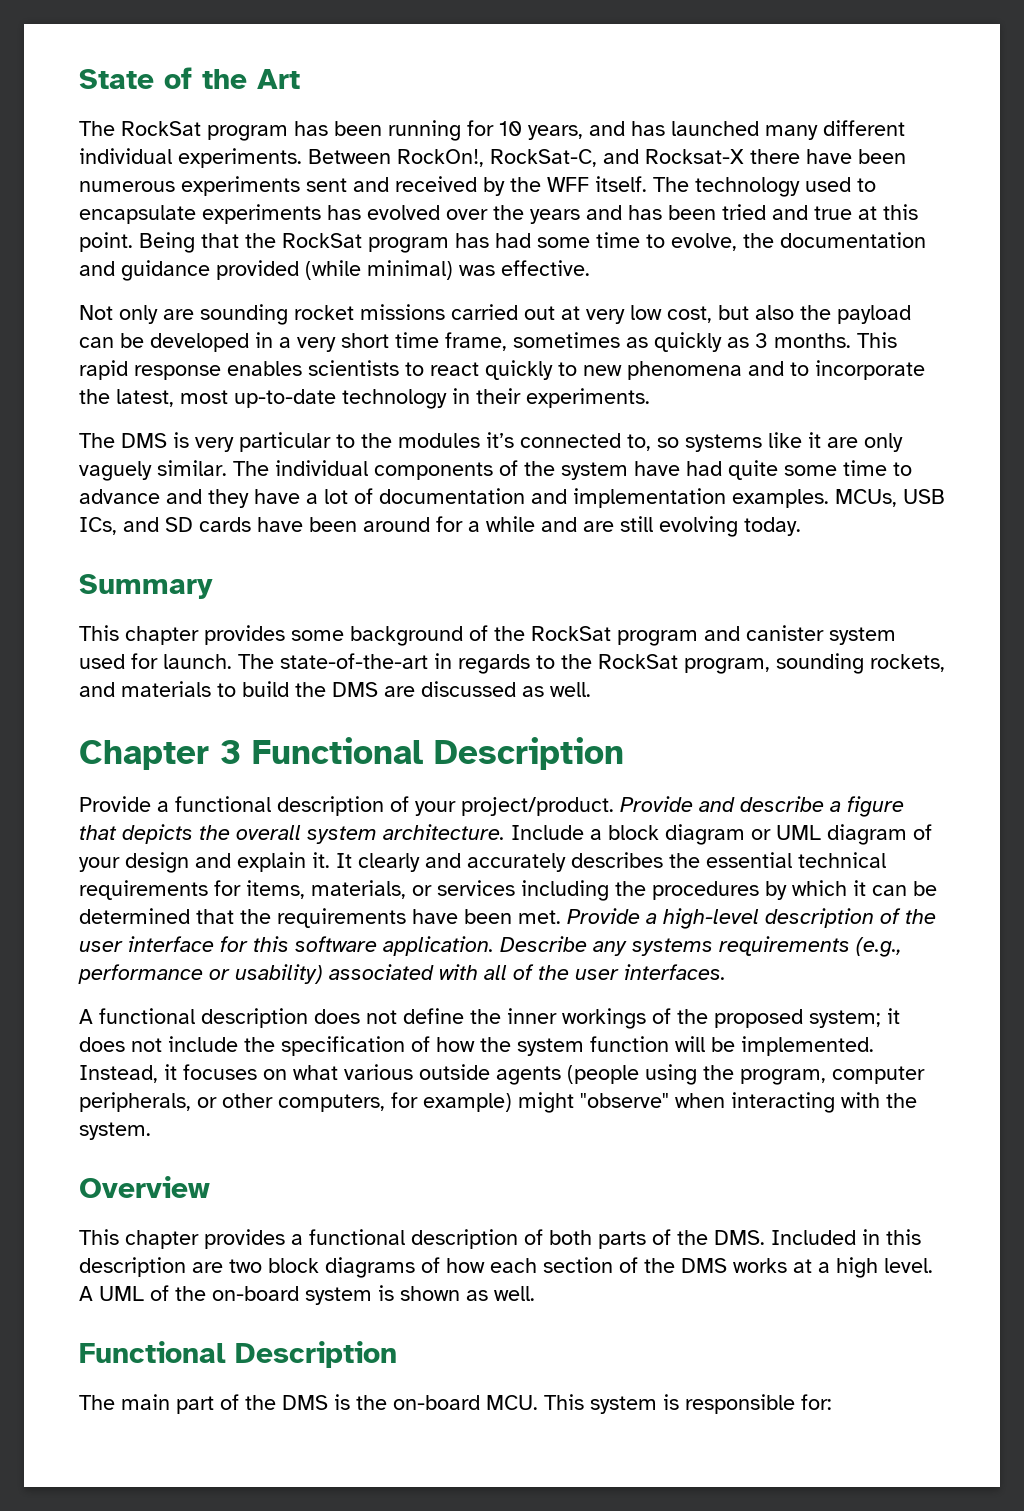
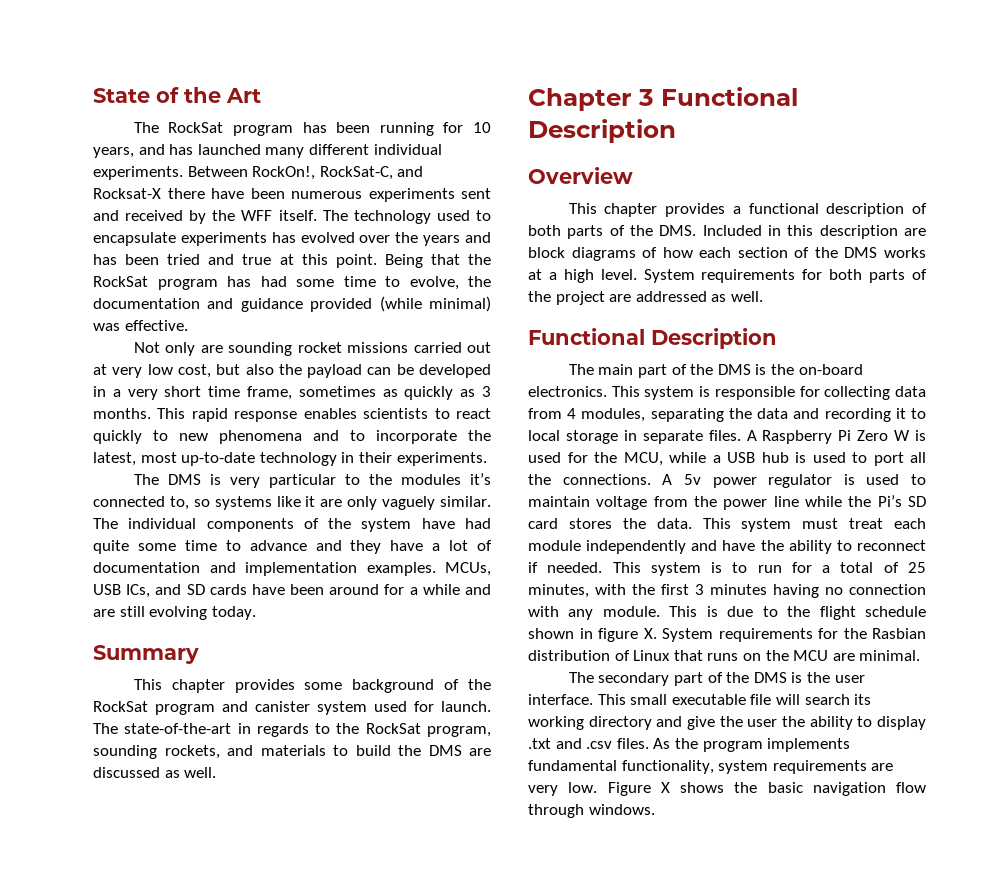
- Provide a functional description of your project/product. Provide and describe a figure that depicts the overall system architecture. Include a block diagram or UML diagram of your design and explain it. It clearly and accurately describes the essential technical requirements for items, materials, or services including the procedures by which it can be determined that the requirements have been met. Provide a high-level description of the user interface for this software application. Describe any systems requirements (e.g., performance or usability) associated with all of the user interfaces.
- A functional description does not define the inner workings of the proposed system; it does not include the specification of how the system function will be implemented. Instead, it focuses on what various outside agents (people using the program, computer peripherals, or other computers, for example) might "observe" when interacting with the system.
- This chapter provides a functional description of both parts of the DMS. Included in this description are two block diagrams of how each section of the DMS works at a high level.
+ This chapter provides a functional description of both parts of the DMS. Included in this description are block diagrams of how each section of the DMS works at a high level.
- A UML of the on-board system is shown as well.
+ System requirements for both parts of the project are addressed as well.
- The main part of the DMS is the on-board MCU. This system is responsible for:
+ The main part of the DMS is the on-board electronics. This system is responsible for collecting data from 4 modules, separating the data and recording it to local storage in separate files. A Raspberry Pi Zero W is used for the MCU, while a USB hub is used to port all the connections. A 5v power regulator is used to maintain voltage from the power line while the Pi’s SD card stores the data. This system must treat each module independently and have the ability to reconnect if needed. This system is to run for a total of 25 minutes, with the first 3 minutes having no connection with any module. This is due to the flight schedule shown in figure X. System requirements for the Rasbian distribution of Linux that runs on the MCU are minimal.
+ The secondary part of the DMS is the user interface. This small executable file will search its working directory and give the user the ability to display .txt and .csv files. As the program implements fundamental functionality, system requirements are very low. Figure X shows the basic navigation flow through windows.

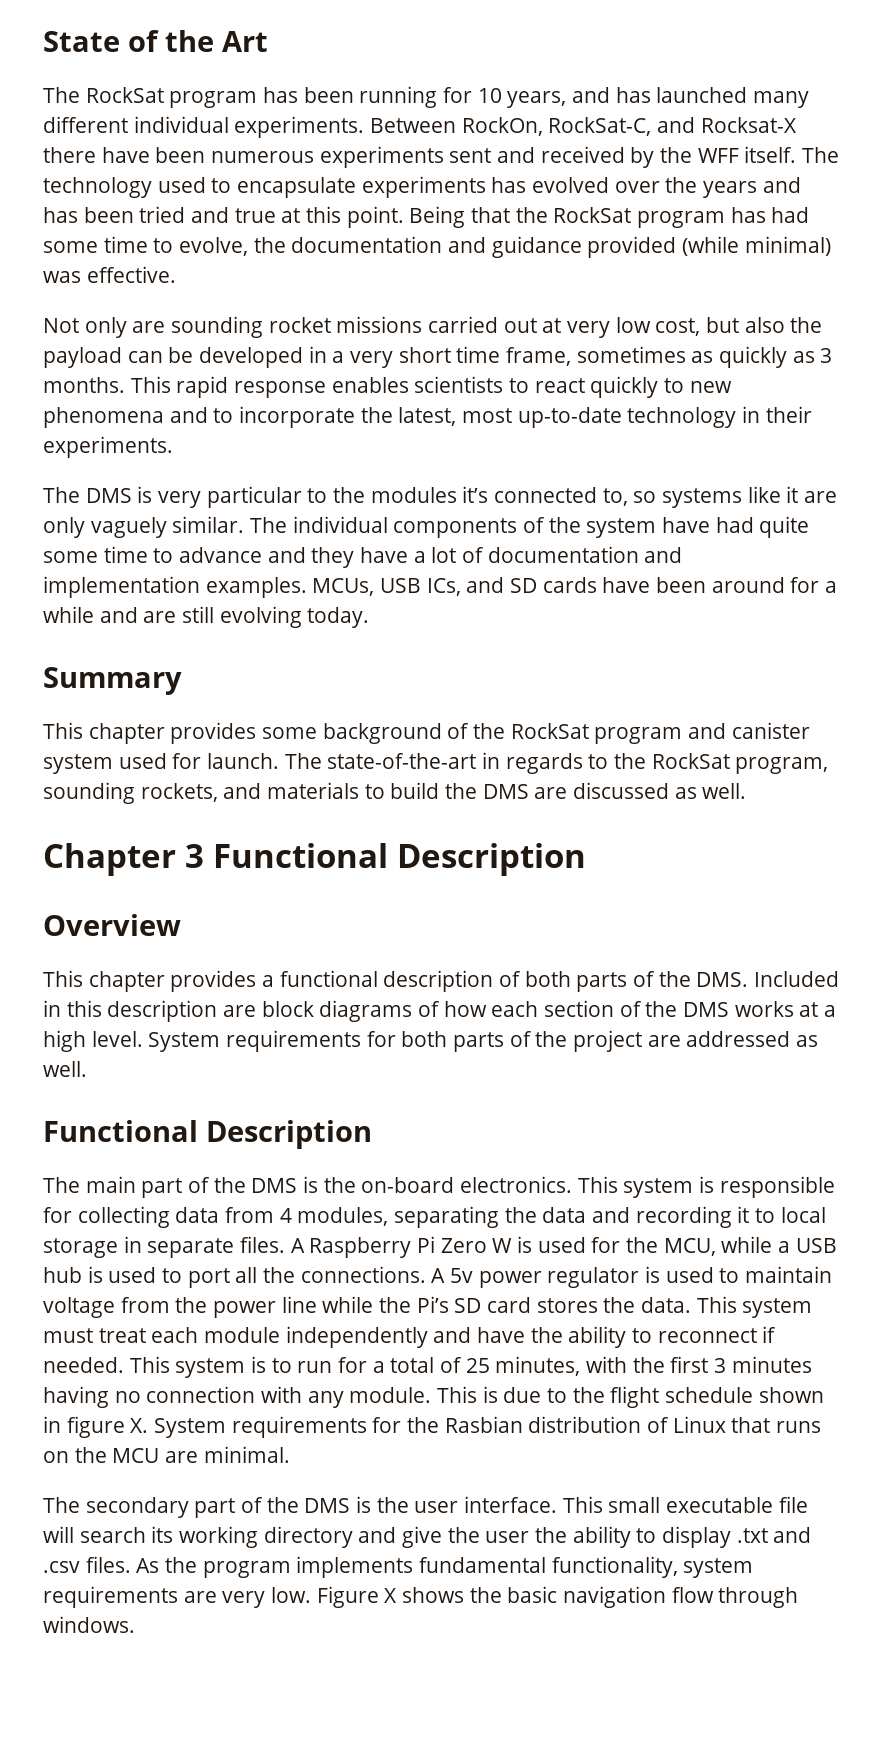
- Between RockOn!, RockSat-C, and Rocksat-X there have been numerous experiments sent and received by the WFF itself.
+ Between RockOn, RockSat-C, and Rocksat-X there have been numerous experiments sent and received by the WFF itself.

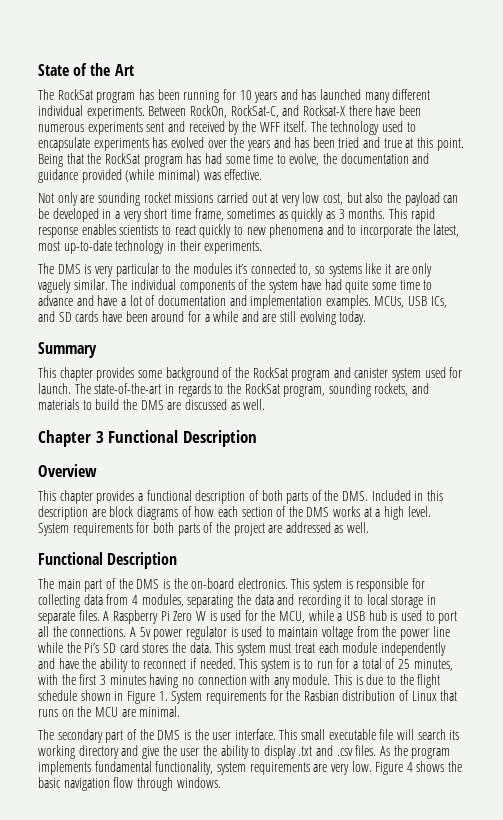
- The RockSat program has been running for 10 years, and has launched many different individual experiments.
+ The RockSat program has been running for 10 years and has launched many different individual experiments.
- The individual components of the system have had quite some time to advance and they have a lot of documentation and implementation examples.
+ The individual components of the system have had quite some time to advance and have a lot of documentation and implementation examples.
- This is due to the flight schedule shown in figure X. System requirements for the Rasbian distribution of Linux that runs on the MCU are minimal.
+ This is due to the flight schedule shown in Figure 1. System requirements for the Rasbian distribution of Linux that runs on the MCU are minimal.
- Figure X shows the basic navigation flow through windows.
+ Figure 4 shows the basic navigation flow through windows.

